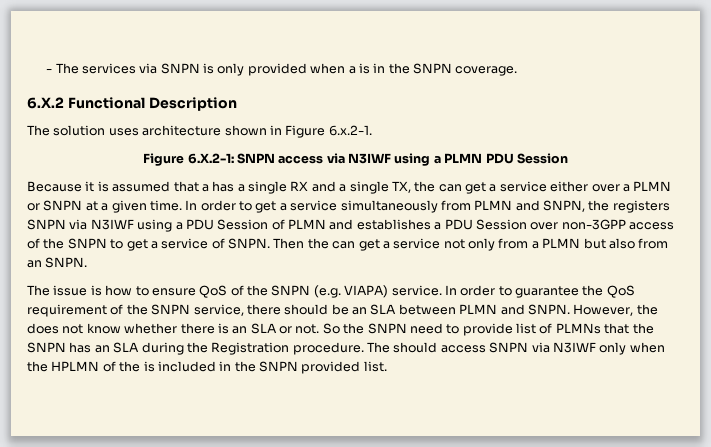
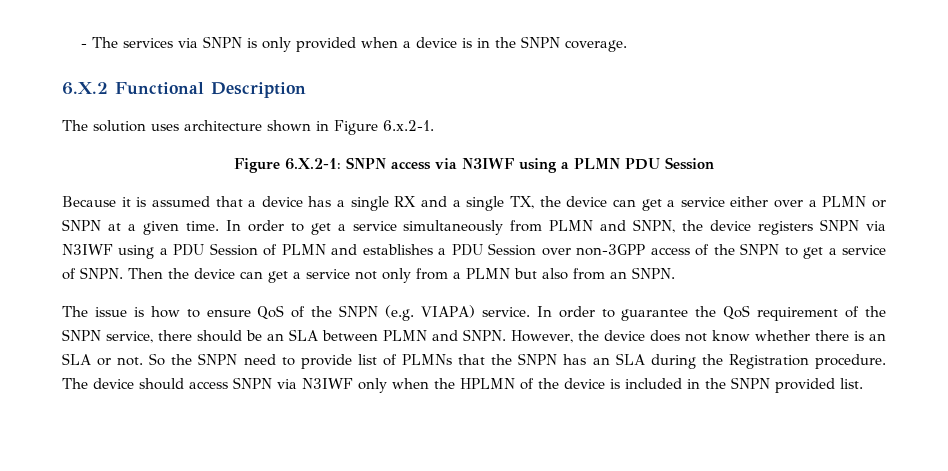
- - The services via SNPN is only provided when a is in the SNPN coverage.
+ - The services via SNPN is only provided when a device is in the SNPN coverage.
- Because it is assumed that a has a single RX and a single TX, the can get a service either over a PLMN or SNPN at a given time.
+ Because it is assumed that a device has a single RX and a single TX, the device can get a service either over a PLMN or SNPN at a given time.
- In order to get a service simultaneously from PLMN and SNPN, the registers SNPN via N3IWF using a PDU Session of PLMN and establishes a PDU Session over non-3GPP access of the SNPN to get a service of SNPN.
+ In order to get a service simultaneously from PLMN and SNPN, the device registers SNPN via N3IWF using a PDU Session of PLMN and establishes a PDU Session over non-3GPP access of the SNPN to get a service of SNPN.
- Then the can get a service not only from a PLMN but also from an SNPN.
+ Then the device can get a service not only from a PLMN but also from an SNPN.
- However, the does not know whether there is an SLA or not.
+ However, the device does not know whether there is an SLA or not.
- The should access SNPN via N3IWF only when the HPLMN of the is included in the SNPN provided list.
+ The device should access SNPN via N3IWF only when the HPLMN of the device is included in the SNPN provided list.

